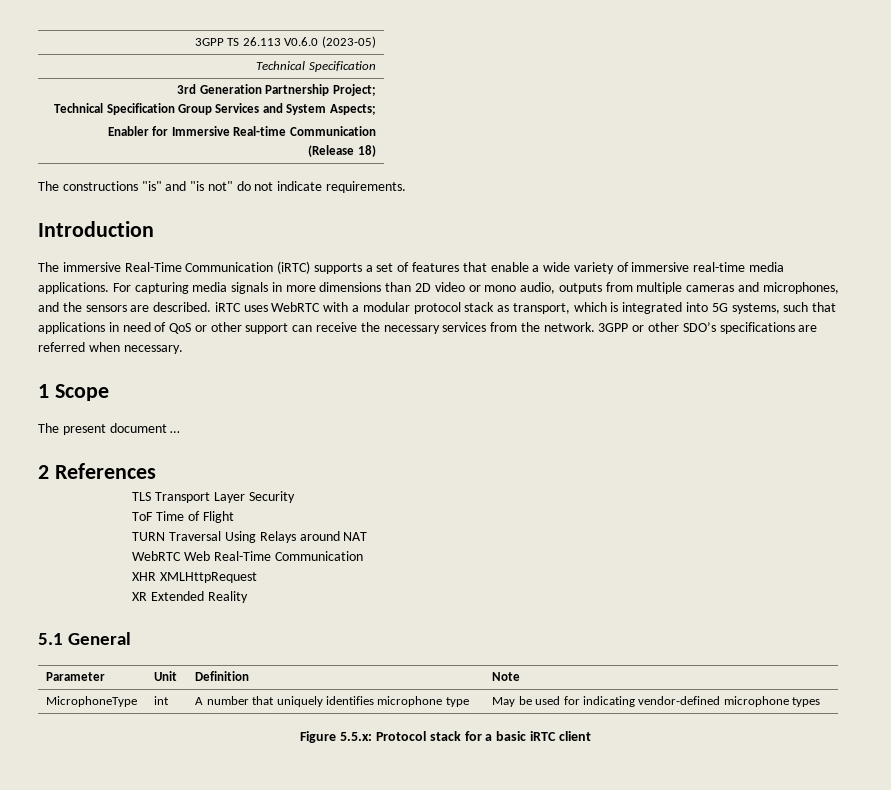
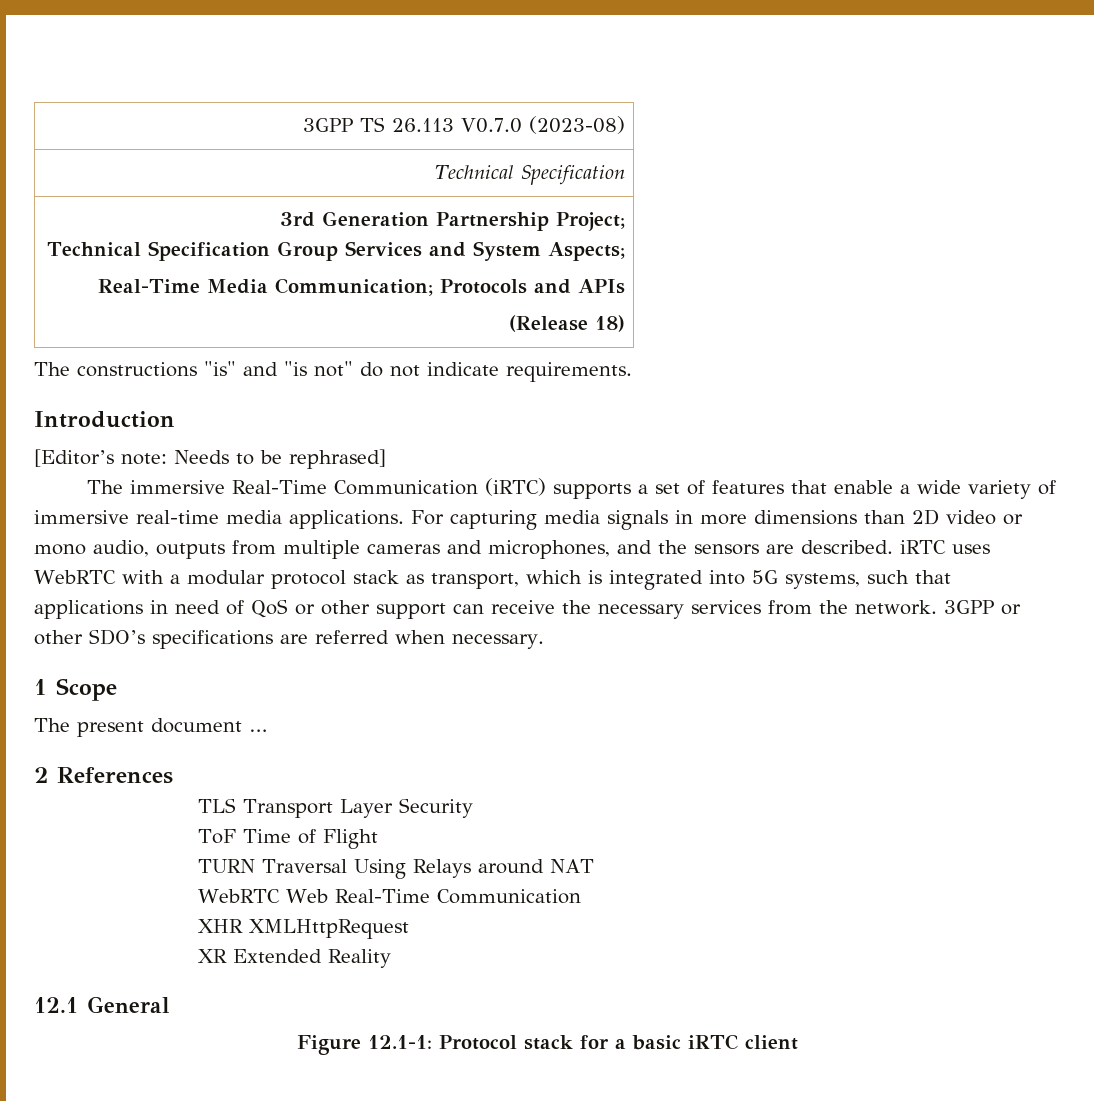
- 3GPP TS 26.113 V0.6.0 (2023-05)
+ 3GPP TS 26.113 V0.7.0 (2023-08)
  3rd Generation Partnership Project;
  Technical Specification Group Services and System Aspects;
- Enabler for Immersive Real-time Communication
+ Real-Time Media Communication; Protocols and APIs
+ [Editor’s note: Needs to be rephrased]
- 5.1 General
+ 12.1 General
- Parameter | Unit | Definition | Note
- MicrophoneType | int | A number that uniquely identifies microphone type | May be used for indicating vendor-defined microphone types
- Figure 5.5.x: Protocol stack for a basic iRTC client
+ Figure 12.1-1: Protocol stack for a basic iRTC client

